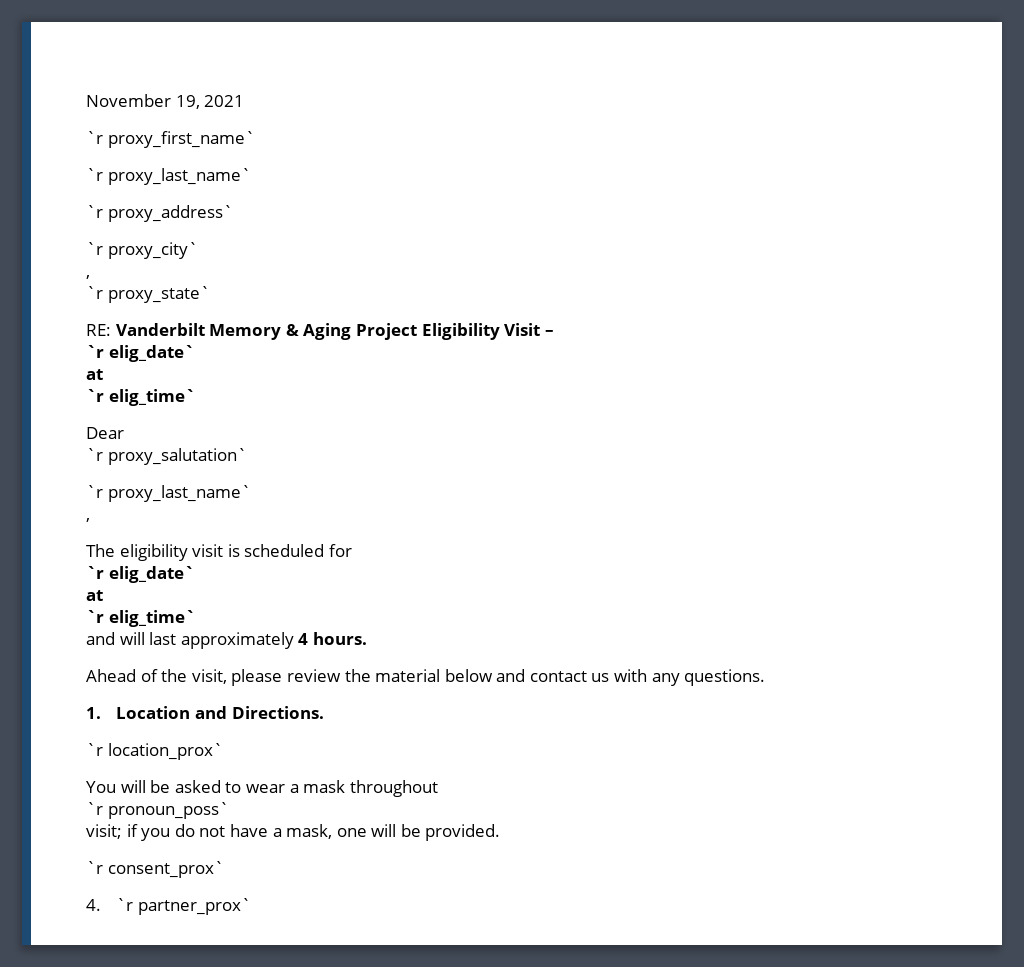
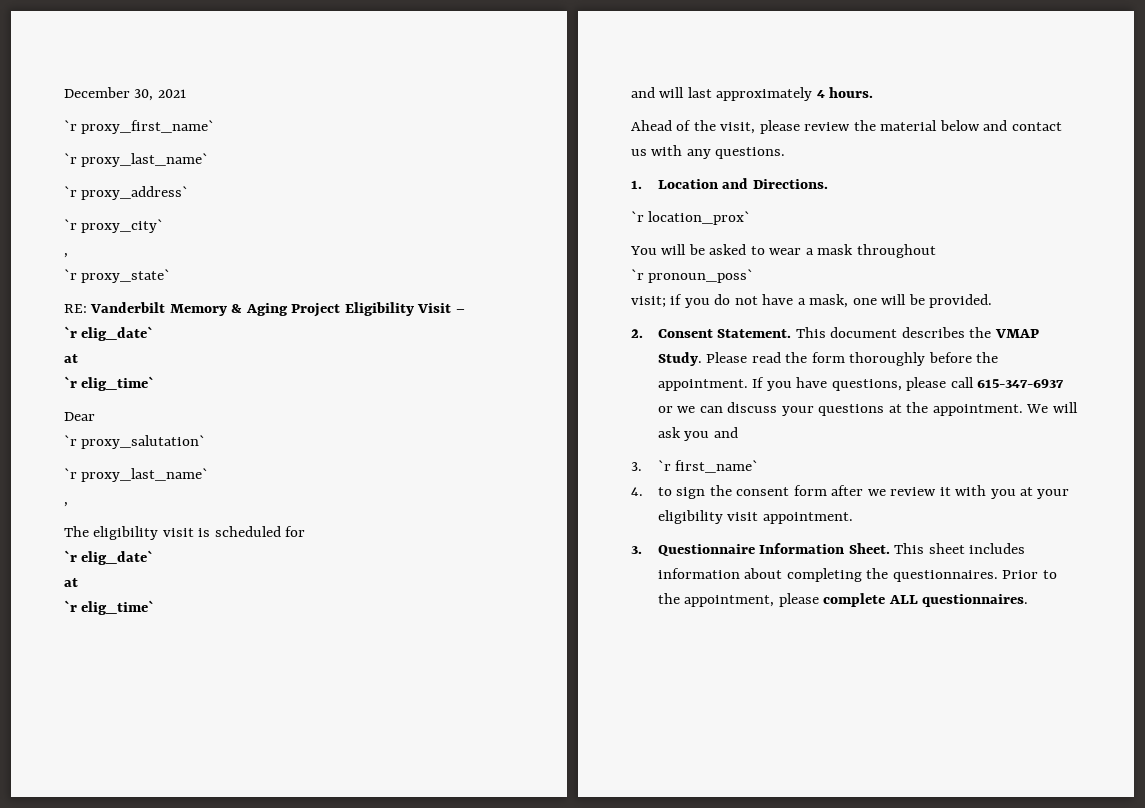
- November 19, 2021
+ December 30, 2021
- `r consent_prox`
- 4. `r partner_prox`
+ 2. Consent Statement. This document describes the VMAP Study. Please read the form thoroughly before the appointment. If you have questions, please call 615-347-6937 or we can discuss your questions at the appointment. We will ask you and
+ 3. `r first_name`
+ 4. to sign the consent form after we review it with you at your eligibility visit appointment.
+ 3. Questionnaire Information Sheet. This sheet includes information about completing the questionnaires. Prior to the appointment, please complete ALL questionnaires.

